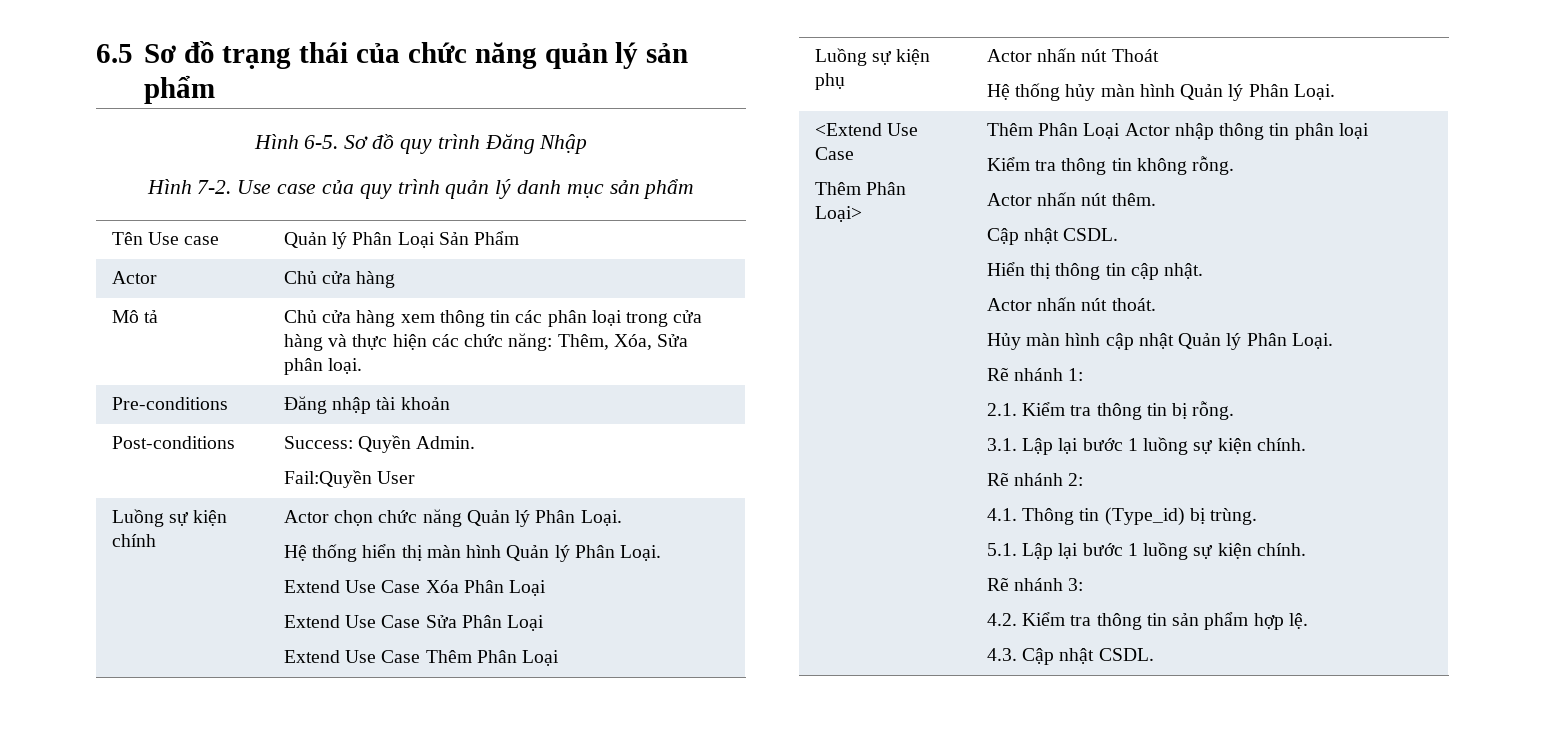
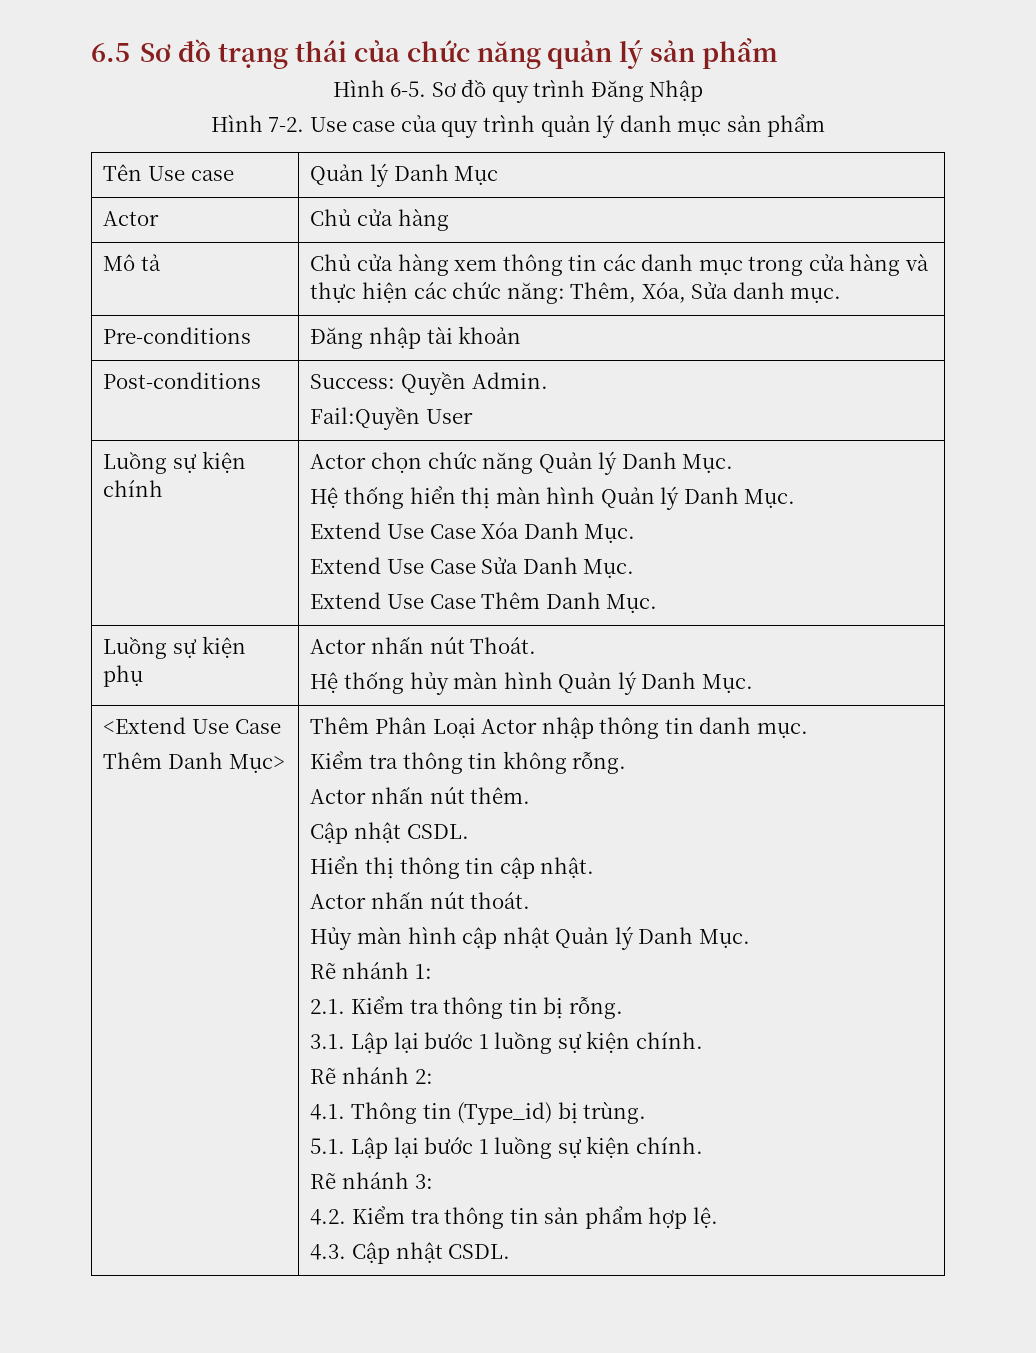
- Tên Use case | Quản lý Phân Loại Sản Phẩm
+ Tên Use case | Quản lý Danh Mục
- Mô tả | Chủ cửa hàng xem thông tin các phân loại trong cửa hàng và thực hiện các chức năng: Thêm, Xóa, Sửa phân loại.
+ Mô tả | Chủ cửa hàng xem thông tin các danh mục trong cửa hàng và thực hiện các chức năng: Thêm, Xóa, Sửa danh mục.
- Luồng sự kiện chính | Actor chọn chức năng Quản lý Phân Loại.
- Hệ thống hiển thị màn hình Quản lý Phân Loại.
- Extend Use Case Xóa Phân Loại
- Extend Use Case Sửa Phân Loại
- Extend Use Case Thêm Phân Loại
+ Luồng sự kiện chính | Actor chọn chức năng Quản lý Danh Mục.
+ Hệ thống hiển thị màn hình Quản lý Danh Mục.
+ Extend Use Case Xóa Danh Mục.
+ Extend Use Case Sửa Danh Mục.
+ Extend Use Case Thêm Danh Mục.
- Luồng sự kiện phụ | Actor nhấn nút Thoát
- Hệ thống hủy màn hình Quản lý Phân Loại.
+ Luồng sự kiện phụ | Actor nhấn nút Thoát.
+ Hệ thống hủy màn hình Quản lý Danh Mục.
- Thêm Phân Loại>
+ Thêm Danh Mục>
- Thêm Phân Loại Actor nhập thông tin phân loại
+ Thêm Phân Loại Actor nhập thông tin danh mục.
- Hủy màn hình cập nhật Quản lý Phân Loại.
+ Hủy màn hình cập nhật Quản lý Danh Mục.

